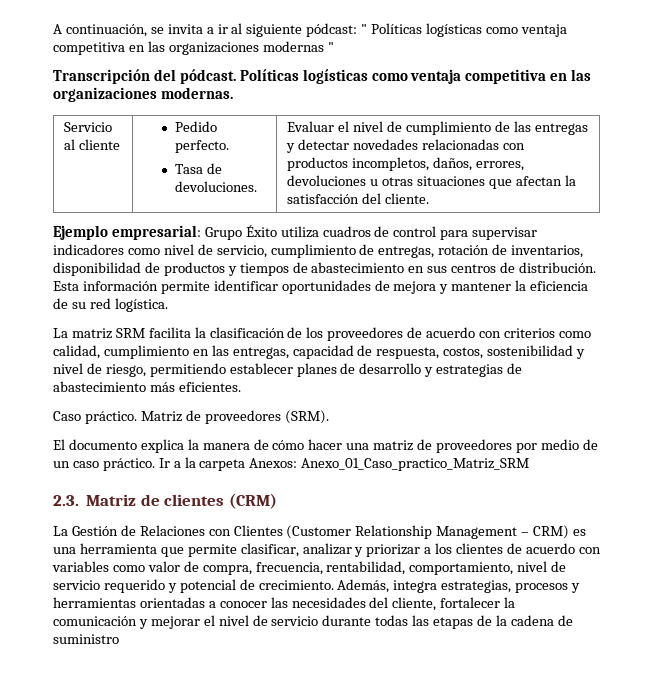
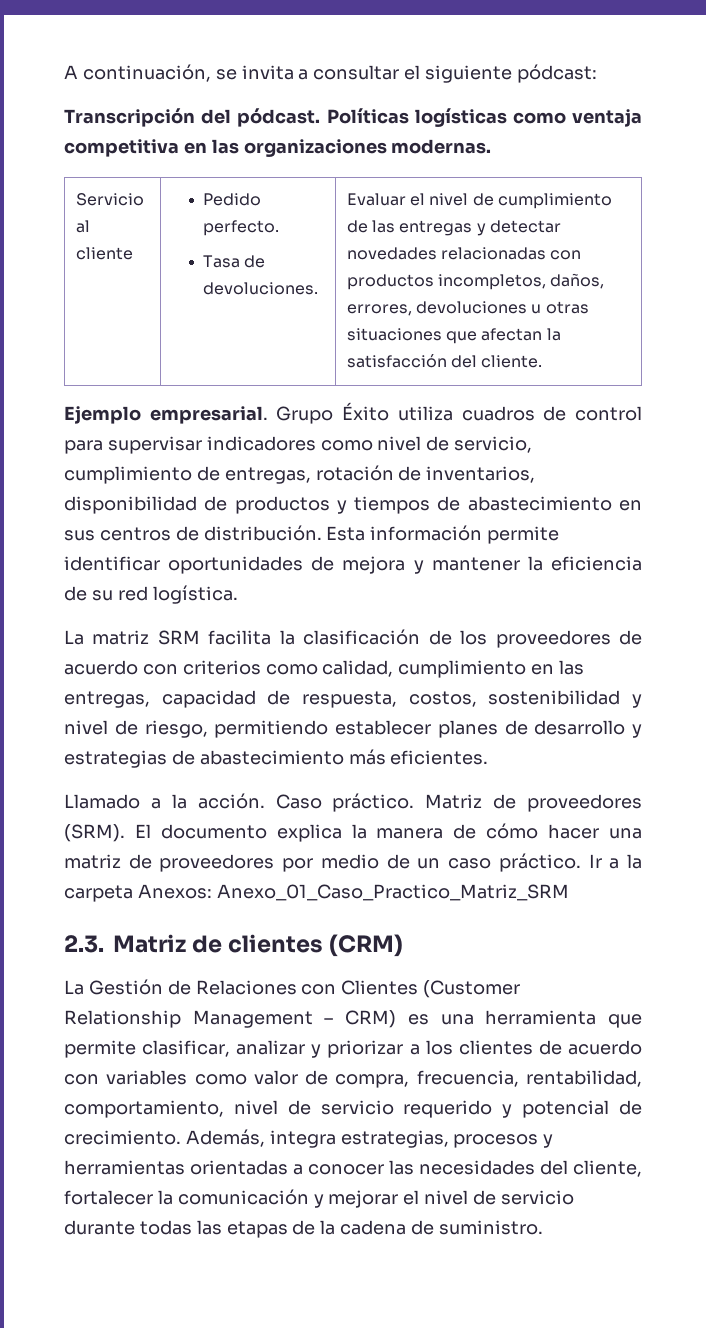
- A continuación, se invita a ir al siguiente pódcast: " Políticas logísticas como ventaja competitiva en las organizaciones modernas "
+ A continuación, se invita a consultar el siguiente pódcast:
- Ejemplo empresarial: Grupo Éxito utiliza cuadros de control para supervisar indicadores como nivel de servicio, cumplimiento de entregas, rotación de inventarios, disponibilidad de productos y tiempos de abastecimiento en sus centros de distribución.
+ Ejemplo empresarial. Grupo Éxito utiliza cuadros de control para supervisar indicadores como nivel de servicio, cumplimiento de entregas, rotación de inventarios, disponibilidad de productos y tiempos de abastecimiento en sus centros de distribución.
+ Llamado a la acción.
- Matriz de proveedores (SRM).
- El documento explica la manera de cómo hacer una matriz de proveedores por medio de un caso práctico.
+ Matriz de proveedores (SRM). El documento explica la manera de cómo hacer una matriz de proveedores por medio de un caso práctico.
- Ir a la carpeta Anexos: Anexo_01_Caso_practico_Matriz_SRM
+ Ir a la carpeta Anexos: Anexo_01_Caso_Practico_Matriz_SRM
- Además, integra estrategias, procesos y herramientas orientadas a conocer las necesidades del cliente, fortalecer la comunicación y mejorar el nivel de servicio durante todas las etapas de la cadena de suministro
+ Además, integra estrategias, procesos y herramientas orientadas a conocer las necesidades del cliente, fortalecer la comunicación y mejorar el nivel de servicio durante todas las etapas de la cadena de suministro.

